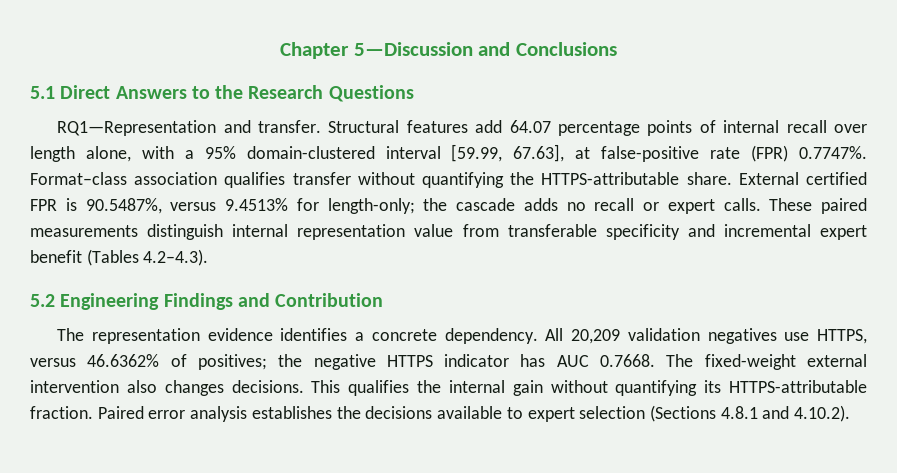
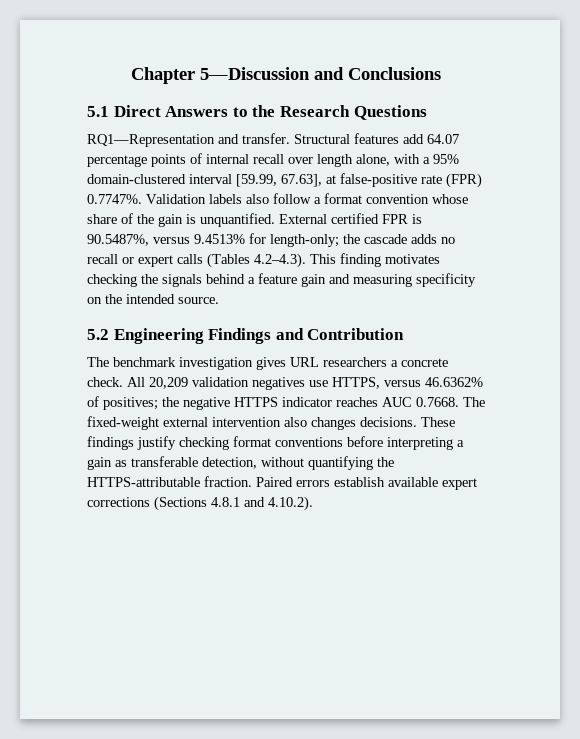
- Structural features add 64.07 percentage points of internal recall over length alone, with a 95% domain-clustered interval [59.99, 67.63], at false-positive rate (FPR) 0.7747%. Format–class association qualifies transfer without quantifying the HTTPS-attributable share.
+ Structural features add 64.07 percentage points of internal recall over length alone, with a 95% domain-clustered interval [59.99, 67.63], at false-positive rate (FPR) 0.7747%. Validation labels also follow a format convention whose share of the gain is unquantified.
- External certified FPR is 90.5487%, versus 9.4513% for length-only; the cascade adds no recall or expert calls. These paired measurements distinguish internal representation value from transferable specificity and incremental expert benefit (Tables 4.2–4.3).
+ External certified FPR is 90.5487%, versus 9.4513% for length-only; the cascade adds no recall or expert calls (Tables 4.2–4.3). This finding motivates checking the signals behind a feature gain and measuring specificity on the intended source.
- The representation evidence identifies a concrete dependency.
+ The benchmark investigation gives URL researchers a concrete check.
- All 20,209 validation negatives use HTTPS, versus 46.6362% of positives; the negative HTTPS indicator has AUC 0.7668. The fixed-weight external intervention also changes decisions.
+ All 20,209 validation negatives use HTTPS, versus 46.6362% of positives; the negative HTTPS indicator reaches AUC 0.7668. The fixed-weight external intervention also changes decisions.
- This qualifies the internal gain without quantifying its HTTPS-attributable fraction.
+ These findings justify checking format conventions before interpreting a gain as transferable detection, without quantifying the HTTPS-attributable fraction.
- Paired error analysis establishes the decisions available to expert selection (Sections 4.8.1 and 4.10.2).
+ Paired errors establish available expert corrections (Sections 4.8.1 and 4.10.2).

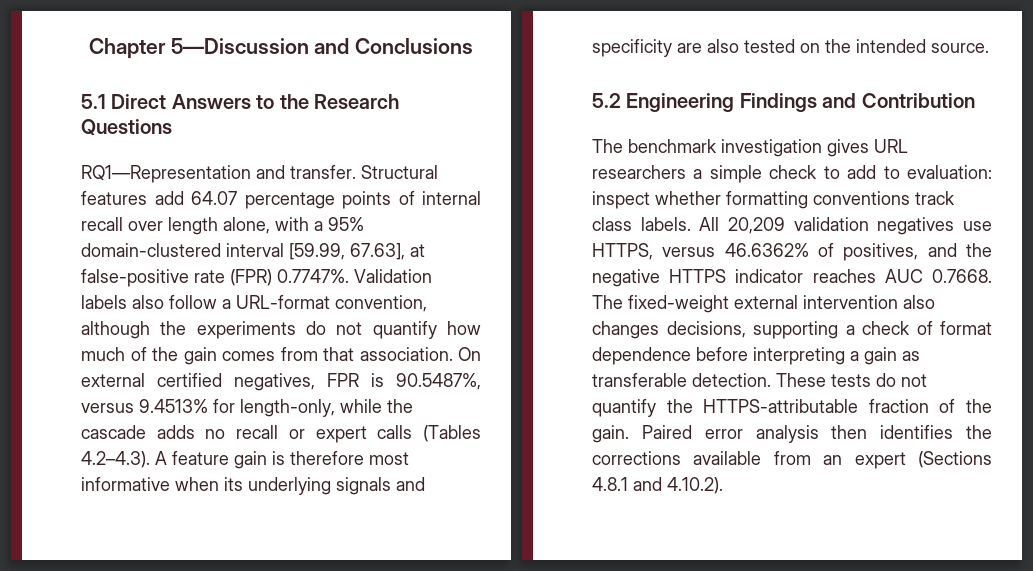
- Structural features add 64.07 percentage points of internal recall over length alone, with a 95% domain-clustered interval [59.99, 67.63], at false-positive rate (FPR) 0.7747%. Validation labels also follow a format convention whose share of the gain is unquantified. External certified FPR is 90.5487%, versus 9.4513% for length-only; the cascade adds no recall or expert calls (Tables 4.2–4.3). This finding motivates checking the signals behind a feature gain and measuring specificity on the intended source.
+ Structural features add 64.07 percentage points of internal recall over length alone, with a 95% domain-clustered interval [59.99, 67.63], at false-positive rate (FPR) 0.7747%. Validation labels also follow a URL-format convention, although the experiments do not quantify how much of the gain comes from that association. On external certified negatives, FPR is 90.5487%, versus 9.4513% for length-only, while the cascade adds no recall or expert calls (Tables 4.2–4.3). A feature gain is therefore most informative when its underlying signals and specificity are also tested on the intended source.
- The benchmark investigation gives URL researchers a concrete check.
+ The benchmark investigation gives URL researchers a simple check to add to evaluation: inspect whether formatting conventions track class labels.
- All 20,209 validation negatives use HTTPS, versus 46.6362% of positives; the negative HTTPS indicator reaches AUC 0.7668. The fixed-weight external intervention also changes decisions. These findings justify checking format conventions before interpreting a gain as transferable detection, without quantifying the HTTPS-attributable fraction. Paired errors establish available expert corrections (Sections 4.8.1 and 4.10.2).
+ All 20,209 validation negatives use HTTPS, versus 46.6362% of positives, and the negative HTTPS indicator reaches AUC 0.7668. The fixed-weight external intervention also changes decisions, supporting a check of format dependence before interpreting a gain as transferable detection. These tests do not quantify the HTTPS-attributable fraction of the gain. Paired error analysis then identifies the corrections available from an expert (Sections 4.8.1 and 4.10.2).

